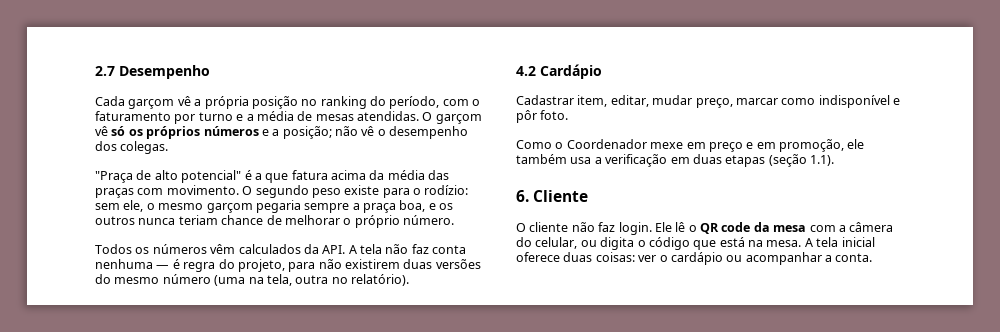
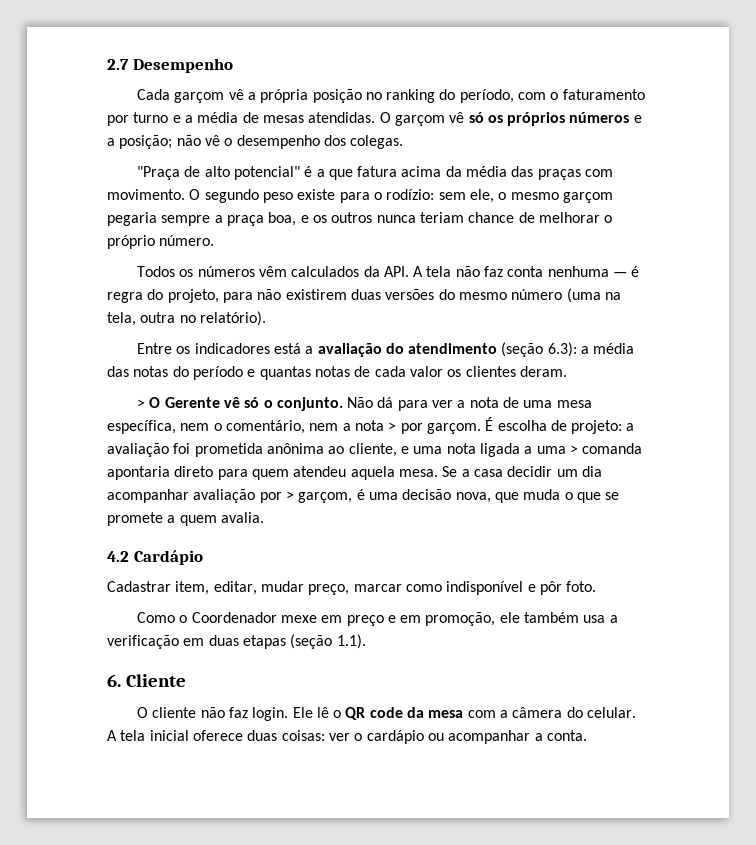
+ Entre os indicadores está a avaliação do atendimento (seção 6.3): a média das notas do período e quantas notas de cada valor os clientes deram.
+ > O Gerente vê só o conjunto. Não dá para ver a nota de uma mesa específica, nem o comentário, nem a nota > por garçom. É escolha de projeto: a avaliação foi prometida anônima ao cliente, e uma nota ligada a uma > comanda apontaria direto para quem atendeu aquela mesa. Se a casa decidir um dia acompanhar avaliação por > garçom, é uma decisão nova, que muda o que se promete a quem avalia.
- Ele lê o QR code da mesa com a câmera do celular, ou digita o código que está na mesa.
+ Ele lê o QR code da mesa com a câmera do celular.

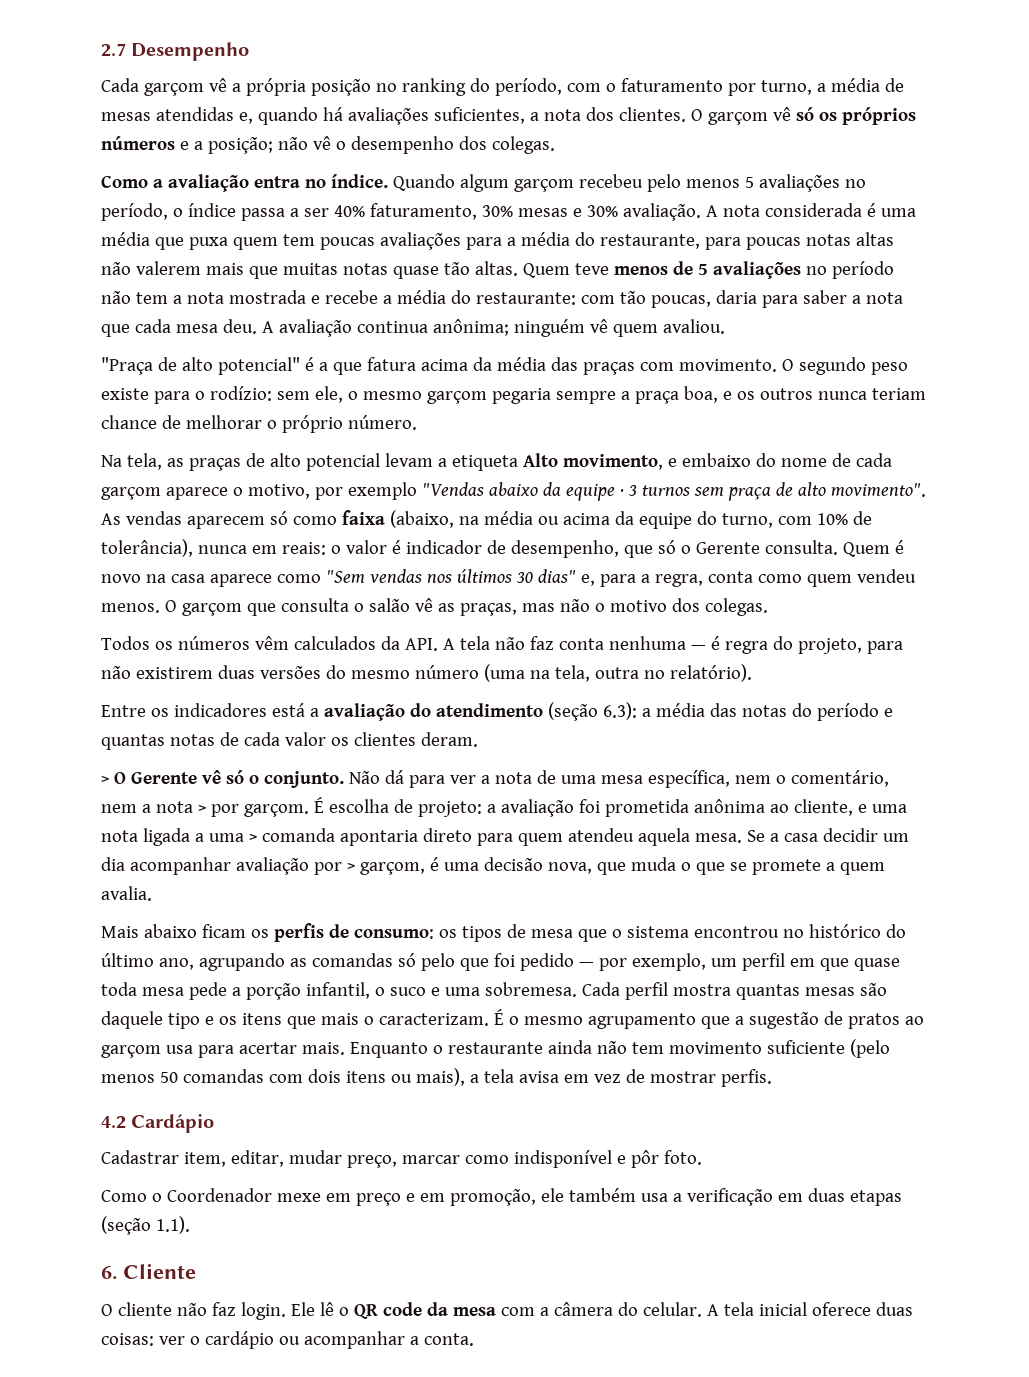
- Cada garçom vê a própria posição no ranking do período, com o faturamento por turno e a média de mesas atendidas.
+ Cada garçom vê a própria posição no ranking do período, com o faturamento por turno, a média de mesas atendidas e, quando há avaliações suficientes, a nota dos clientes.
+ Como a avaliação entra no índice. Quando algum garçom recebeu pelo menos 5 avaliações no período, o índice passa a ser 40% faturamento, 30% mesas e 30% avaliação. A nota considerada é uma média que puxa quem tem poucas avaliações para a média do restaurante, para poucas notas altas não valerem mais que muitas notas quase tão altas. Quem teve menos de 5 avaliações no período não tem a nota mostrada e recebe a média do restaurante: com tão poucas, daria para saber a nota que cada mesa deu. A avaliação continua anônima; ninguém vê quem avaliou.
+ Na tela, as praças de alto potencial levam a etiqueta Alto movimento, e embaixo do nome de cada garçom aparece o motivo, por exemplo "Vendas abaixo da equipe · 3 turnos sem praça de alto movimento". As vendas aparecem só como faixa (abaixo, na média ou acima da equipe do turno, com 10% de tolerância), nunca em reais: o valor é indicador de desempenho, que só o Gerente consulta. Quem é novo na casa aparece como "Sem vendas nos últimos 30 dias" e, para a regra, conta como quem vendeu menos. O garçom que consulta o salão vê as praças, mas não o motivo dos colegas.
+ Mais abaixo ficam os perfis de consumo: os tipos de mesa que o sistema encontrou no histórico do último ano, agrupando as comandas só pelo que foi pedido — por exemplo, um perfil em que quase toda mesa pede a porção infantil, o suco e uma sobremesa. Cada perfil mostra quantas mesas são daquele tipo e os itens que mais o caracterizam. É o mesmo agrupamento que a sugestão de pratos ao garçom usa para acertar mais. Enquanto o restaurante ainda não tem movimento suficiente (pelo menos 50 comandas com dois itens ou mais), a tela avisa em vez de mostrar perfis.

